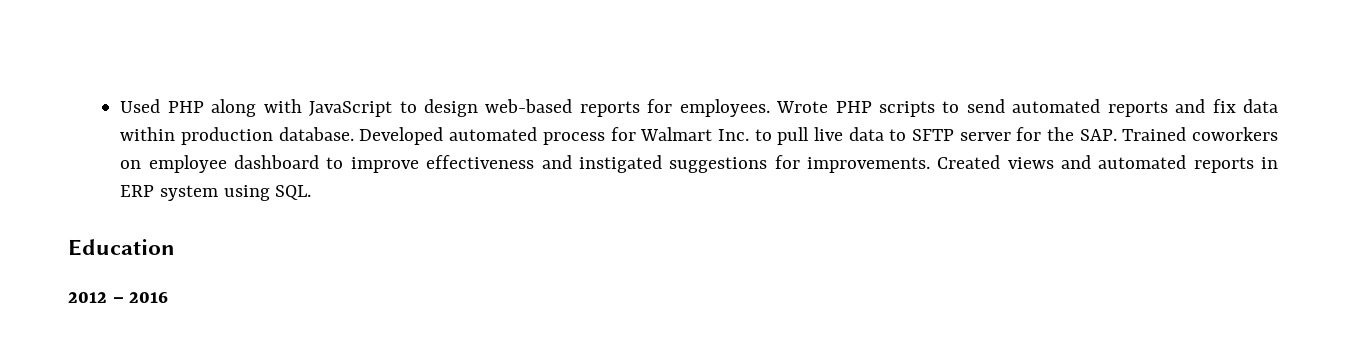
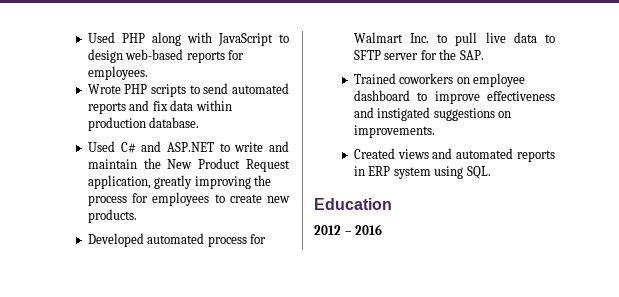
- Used PHP along with JavaScript to design web-based reports for employees. Wrote PHP scripts to send automated reports and fix data within production database. Developed automated process for Walmart Inc. to pull live data to SFTP server for the SAP. Trained coworkers on employee dashboard to improve effectiveness and instigated suggestions for improvements. Created views and automated reports in ERP system using SQL.
+ Used PHP along with JavaScript to design web-based reports for employees.
+ Wrote PHP scripts to send automated reports and fix data within production database.
+ Used C# and ASP.NET to write and maintain the New Product Request application, greatly improving the process for employees to create new products.
+ Developed automated process for Walmart Inc. to pull live data to SFTP server for the SAP.
+ Trained coworkers on employee dashboard to improve effectiveness and instigated suggestions on improvements.
+ Created views and automated reports in ERP system using SQL.

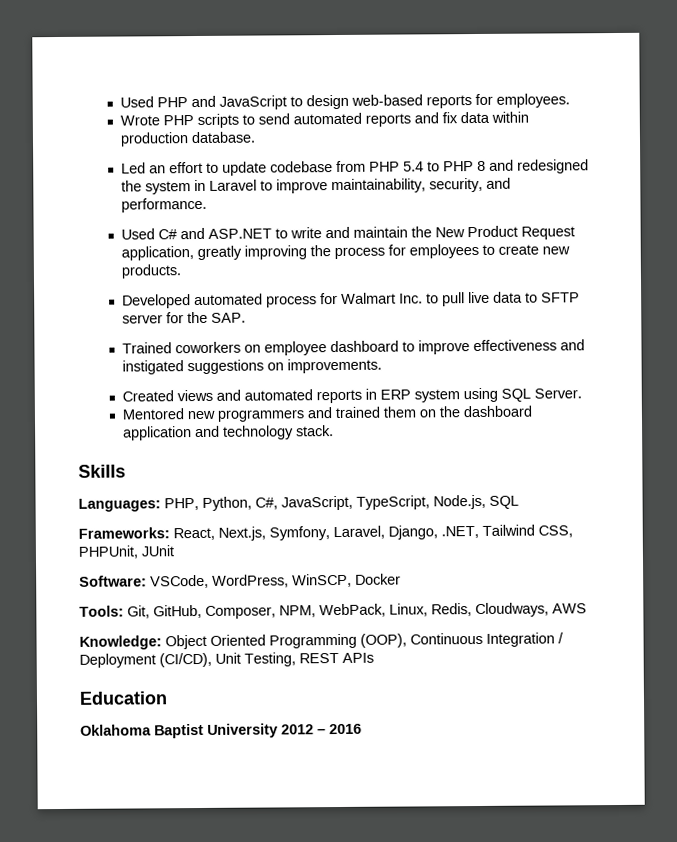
- Used PHP along with JavaScript to design web-based reports for employees.
+ Used PHP and JavaScript to design web-based reports for employees.
+ Led an effort to update codebase from PHP 5.4 to PHP 8 and redesigned the system in Laravel to improve maintainability, security, and performance.
- Created views and automated reports in ERP system using SQL.
+ Created views and automated reports in ERP system using SQL Server.
+ Mentored new programmers and trained them on the dashboard application and technology stack.
+ Skills
+ Languages: PHP, Python, C#, JavaScript, TypeScript, Node.js, SQL
+ Frameworks: React, Next.js, Symfony, Laravel, Django, .NET, Tailwind CSS, PHPUnit, JUnit
+ Software: VSCode, WordPress, WinSCP, Docker
+ Tools: Git, GitHub, Composer, NPM, WebPack, Linux, Redis, Cloudways, AWS
+ Knowledge: Object Oriented Programming (OOP), Continuous Integration / Deployment (CI/CD), Unit Testing, REST APIs
  Education
- 2012 – 2016
+ Oklahoma Baptist University 2012 – 2016

